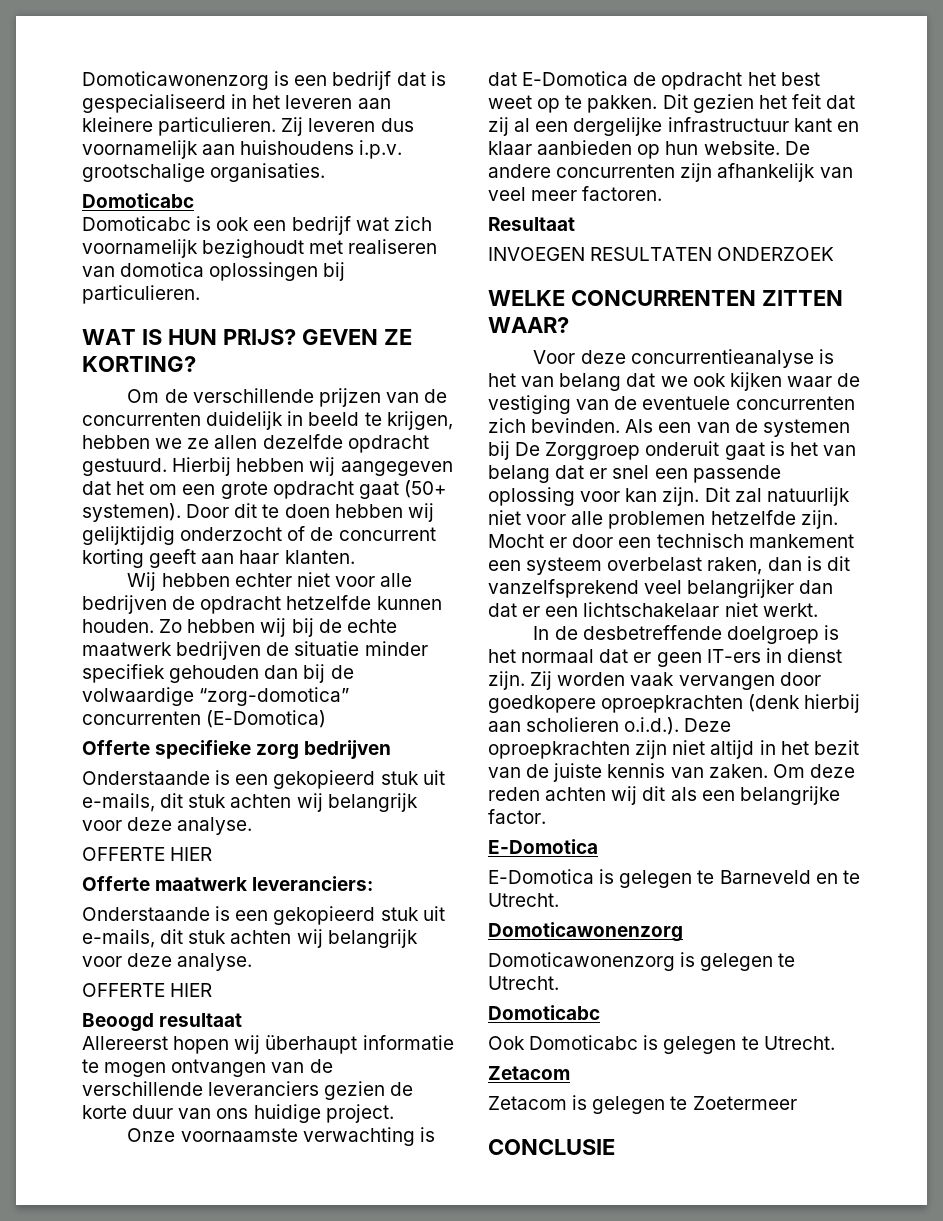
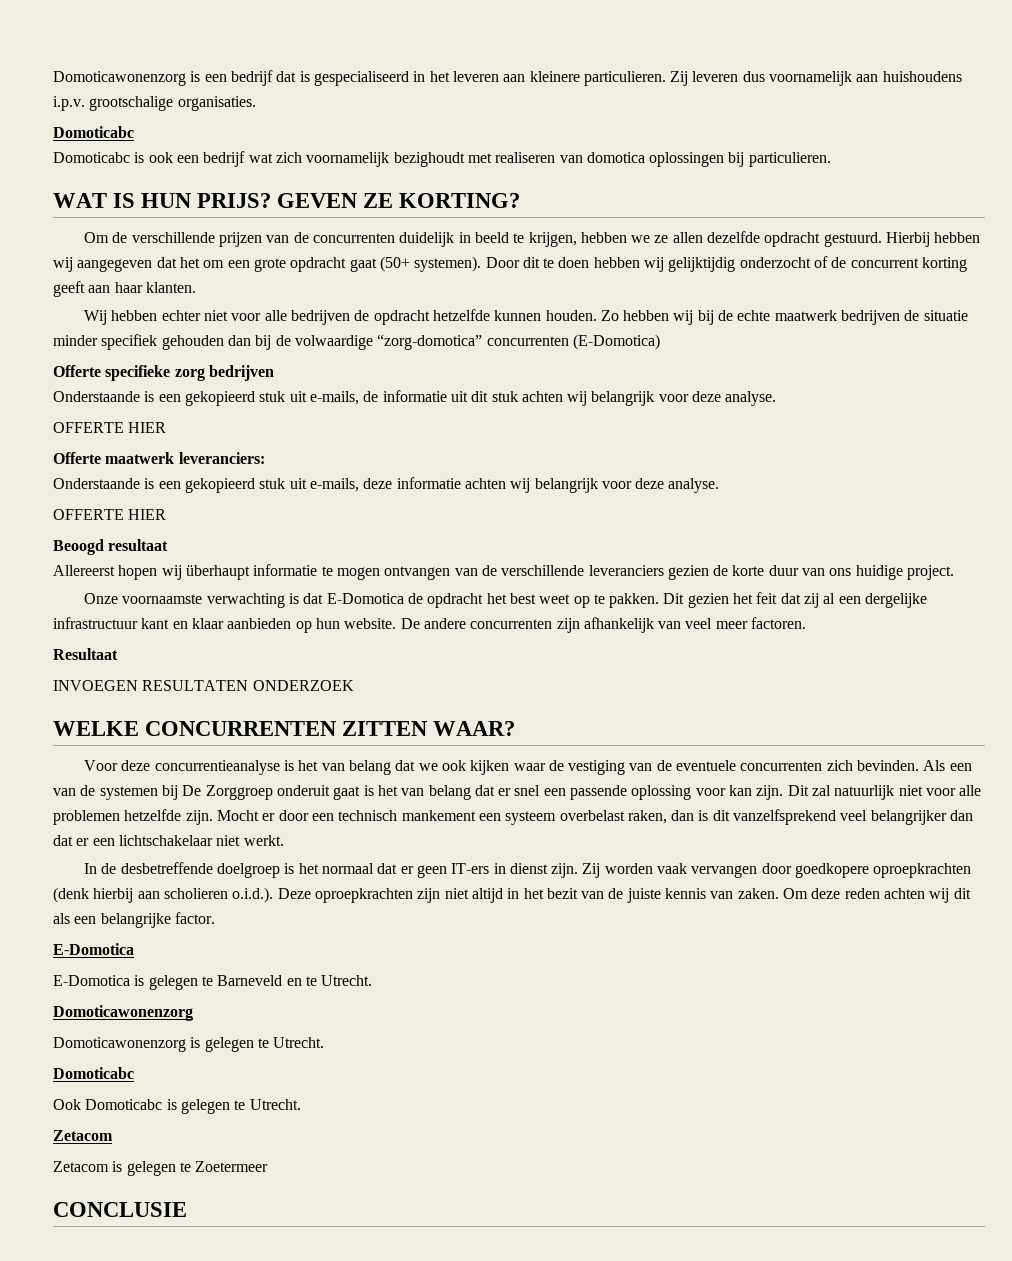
  Offerte specifieke zorg bedrijven
- Onderstaande is een gekopieerd stuk uit e-mails, dit stuk achten wij belangrijk voor deze analyse.
+ Onderstaande is een gekopieerd stuk uit e-mails, de informatie uit dit stuk achten wij belangrijk voor deze analyse.
  Offerte maatwerk leveranciers:
- Onderstaande is een gekopieerd stuk uit e-mails, dit stuk achten wij belangrijk voor deze analyse.
+ Onderstaande is een gekopieerd stuk uit e-mails, deze informatie achten wij belangrijk voor deze analyse.

